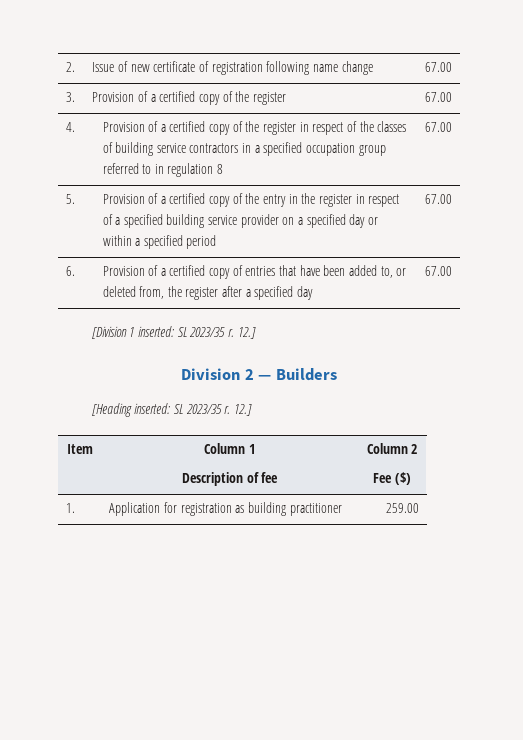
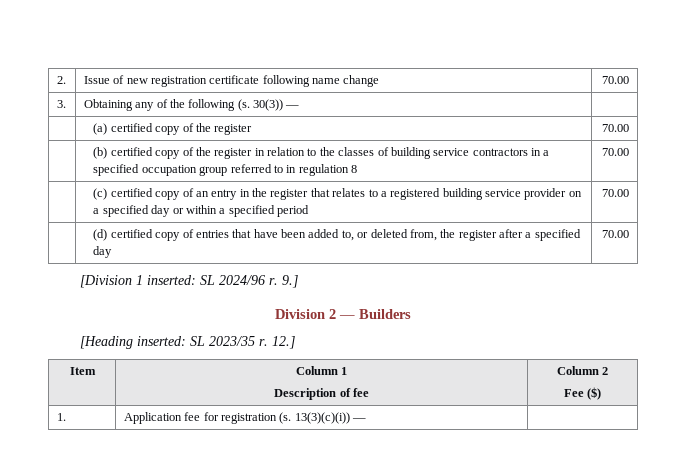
- 2. | Issue of new certificate of registration following name change | 67.00
+ 2. | Issue of new registration certificate following name change | 70.00
- 3. | Provision of a certified copy of the register | 67.00
- 4. | Provision of a certified copy of the register in respect of the classes of building service contractors in a specified occupation group referred to in regulation 8 | 67.00
- 5. | Provision of a certified copy of the entry in the register in respect of a specified building service provider on a specified day or within a specified period | 67.00
- 6. | Provision of a certified copy of entries that have been added to, or deleted from, the register after a specified day | 67.00
+ 3. | Obtaining any of the following (s. 30(3)) — |
+ | (a) certified copy of the register | 70.00
+ | (b) certified copy of the register in relation to the classes of building service contractors in a specified occupation group referred to in regulation 8 | 70.00
+ | (c) certified copy of an entry in the register that relates to a registered building service provider on a specified day or within a specified period | 70.00
+ | (d) certified copy of entries that have been added to, or deleted from, the register after a specified day | 70.00
- [Division 1 inserted: SL 2023/35 r. 12.]
+ [Division 1 inserted: SL 2024/96 r. 9.]
- 1. | Application for registration as building practitioner | 259.00
+ 1. | Application fee for registration (s. 13(3)(c)(i)) — |

